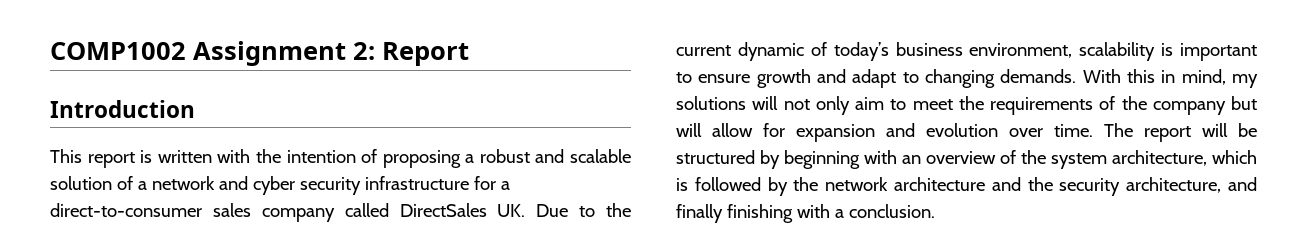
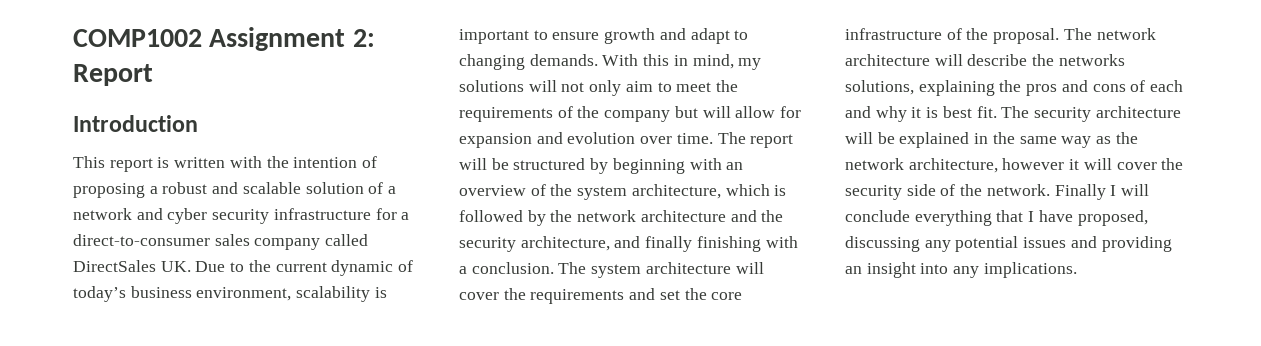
+ The system architecture will cover the requirements and set the core infrastructure of the proposal. The network architecture will describe the networks solutions, explaining the pros and cons of each and why it is best fit. The security architecture will be explained in the same way as the network architecture, however it will cover the security side of the network. Finally I will conclude everything that I have proposed, discussing any potential issues and providing an insight into any implications.

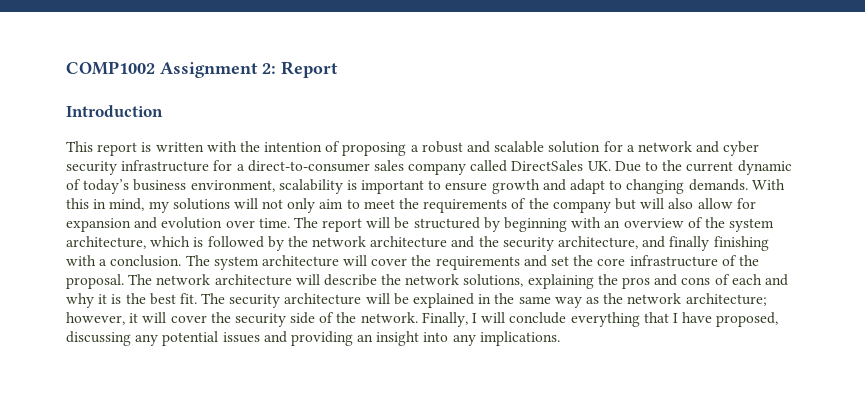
- This report is written with the intention of proposing a robust and scalable solution of a network and cyber security infrastructure for a direct-to-consumer sales company called DirectSales UK. Due to the current dynamic of today’s business environment, scalability is important to ensure growth and adapt to changing demands.
+ This report is written with the intention of proposing a robust and scalable solution for a network and cyber security infrastructure for a direct-to-consumer sales company called DirectSales UK. Due to the current dynamic of today’s business environment, scalability is important to ensure growth and adapt to changing demands.
- With this in mind, my solutions will not only aim to meet the requirements of the company but will allow for expansion and evolution over time.
+ With this in mind, my solutions will not only aim to meet the requirements of the company but will also allow for expansion and evolution over time.
- The network architecture will describe the networks solutions, explaining the pros and cons of each and why it is best fit.
+ The network architecture will describe the network solutions, explaining the pros and cons of each and why it is the best fit.
- The security architecture will be explained in the same way as the network architecture, however it will cover the security side of the network.
+ The security architecture will be explained in the same way as the network architecture; however, it will cover the security side of the network.
- Finally I will conclude everything that I have proposed, discussing any potential issues and providing an insight into any implications.
+ Finally, I will conclude everything that I have proposed, discussing any potential issues and providing an insight into any implications.

